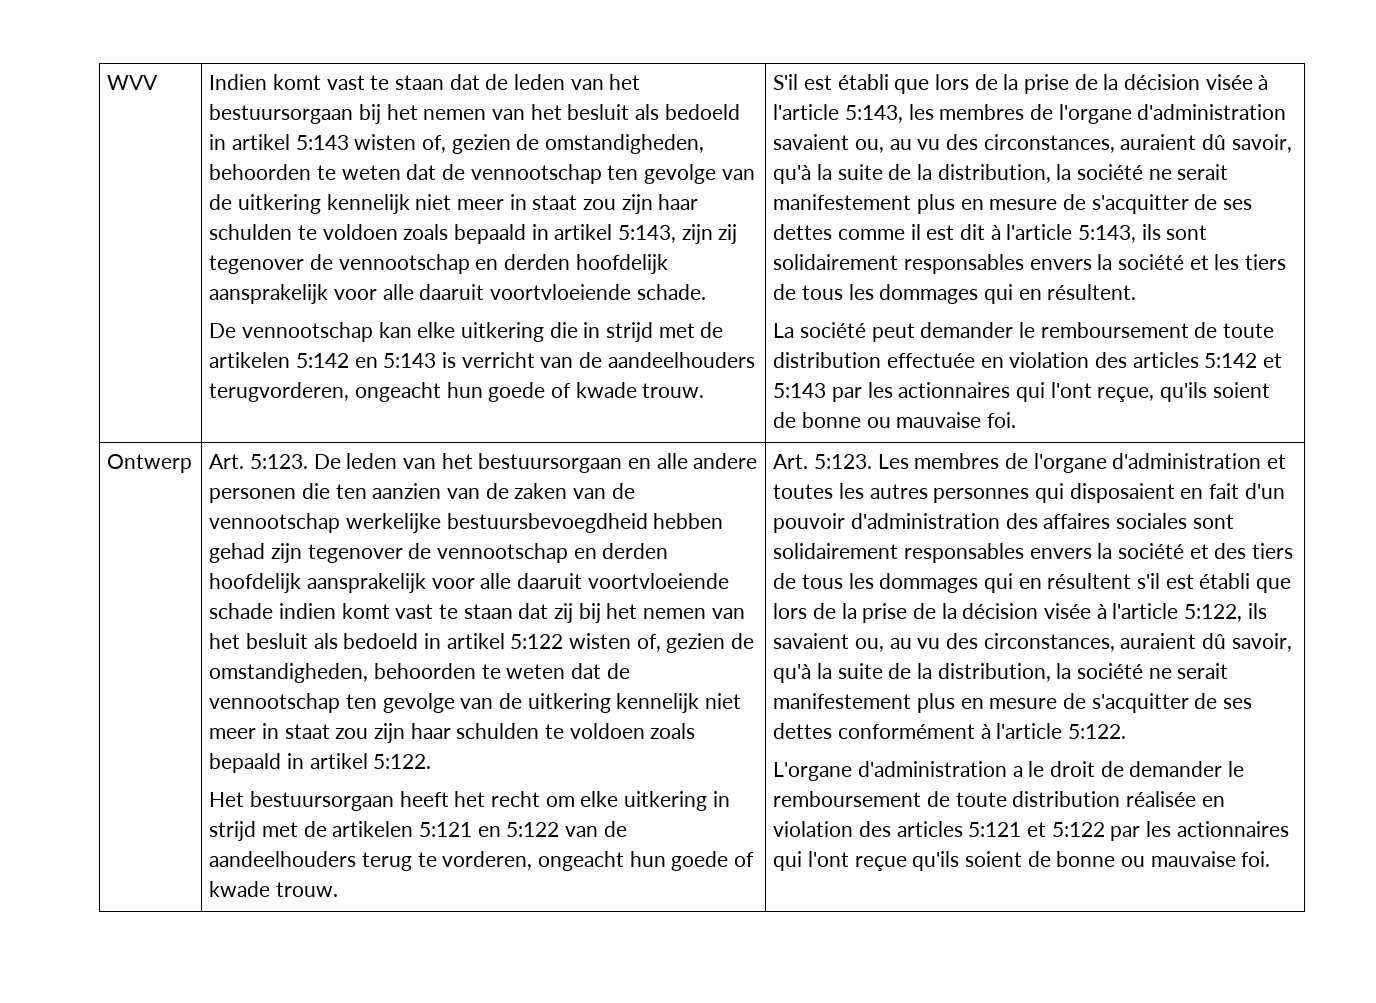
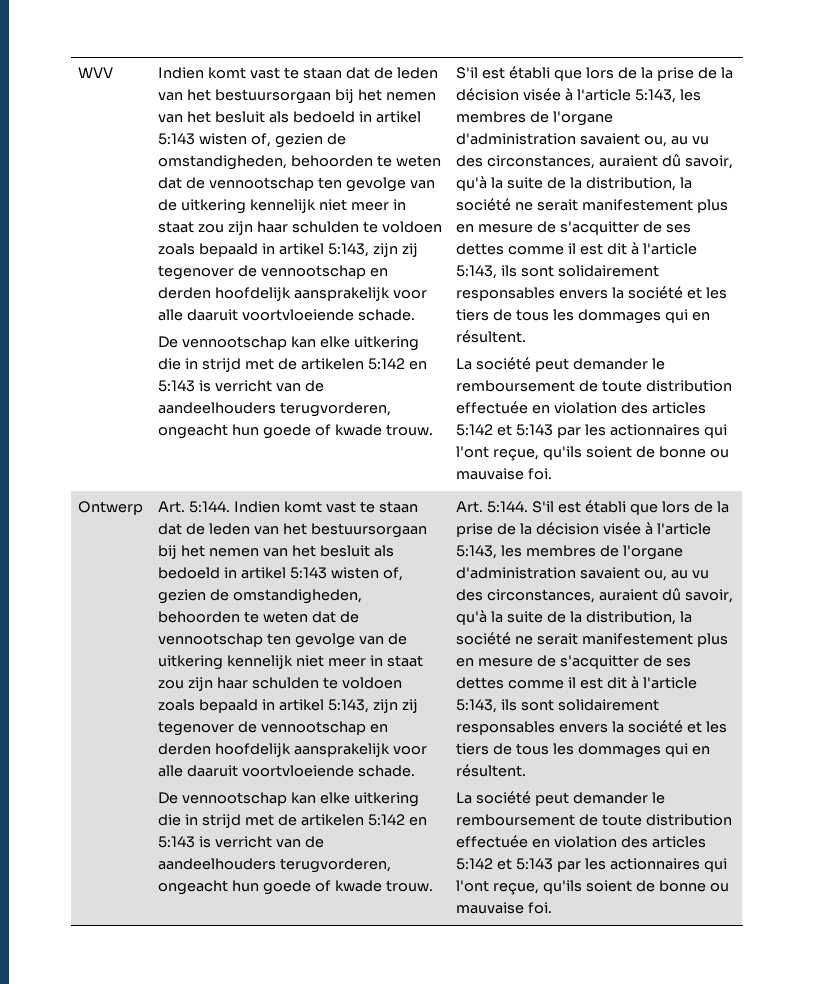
- Art. 5:123. De leden van het bestuursorgaan en alle andere personen die ten aanzien van de zaken van de vennootschap werkelijke bestuursbevoegdheid hebben gehad zijn tegenover de vennootschap en derden hoofdelijk aansprakelijk voor alle daaruit voortvloeiende schade indien komt vast te staan dat zij bij het nemen van het besluit als bedoeld in artikel 5:122 wisten of, gezien de omstandigheden, behoorden te weten dat de vennootschap ten gevolge van de uitkering kennelijk niet meer in staat zou zijn haar schulden te voldoen zoals bepaald in artikel 5:122.
- Het bestuursorgaan heeft het recht om elke uitkering in strijd met de artikelen 5:121 en 5:122 van de aandeelhouders terug te vorderen, ongeacht hun goede of kwade trouw.
+ Art. 5:144. Indien komt vast te staan dat de leden van het bestuursorgaan bij het nemen van het besluit als bedoeld in artikel 5:143 wisten of, gezien de omstandigheden, behoorden te weten dat de vennootschap ten gevolge van de uitkering kennelijk niet meer in staat zou zijn haar schulden te voldoen zoals bepaald in artikel 5:143, zijn zij tegenover de vennootschap en derden hoofdelijk aansprakelijk voor alle daaruit voortvloeiende schade.
+ De vennootschap kan elke uitkering die in strijd met de artikelen 5:142 en 5:143 is verricht van de aandeelhouders terugvorderen, ongeacht hun goede of kwade trouw.
- Art. 5:123. Les membres de l'organe d'administration et toutes les autres personnes qui disposaient en fait d'un pouvoir d'administration des affaires sociales sont solidairement responsables envers la société et des tiers de tous les dommages qui en résultent s'il est établi que lors de la prise de la décision visée à l'article 5:122, ils savaient ou, au vu des circonstances, auraient dû savoir, qu'à la suite de la distribution, la société ne serait manifestement plus en mesure de s'acquitter de ses dettes conformément à l'article 5:122.
- L'organe d'administration a le droit de demander le remboursement de toute distribution réalisée en violation des articles 5:121 et 5:122 par les actionnaires qui l'ont reçue qu'ils soient de bonne ou mauvaise foi.
+ Art. 5:144. S'il est établi que lors de la prise de la décision visée à l'article 5:143, les membres de l'organe d'administration savaient ou, au vu des circonstances, auraient dû savoir, qu'à la suite de la distribution, la société ne serait manifestement plus en mesure de s'acquitter de ses dettes comme il est dit à l'article 5:143, ils sont solidairement responsables envers la société et les tiers de tous les dommages qui en résultent.
+ La société peut demander le remboursement de toute distribution effectuée en violation des articles 5:142 et 5:143 par les actionnaires qui l'ont reçue, qu'ils soient de bonne ou mauvaise foi.

